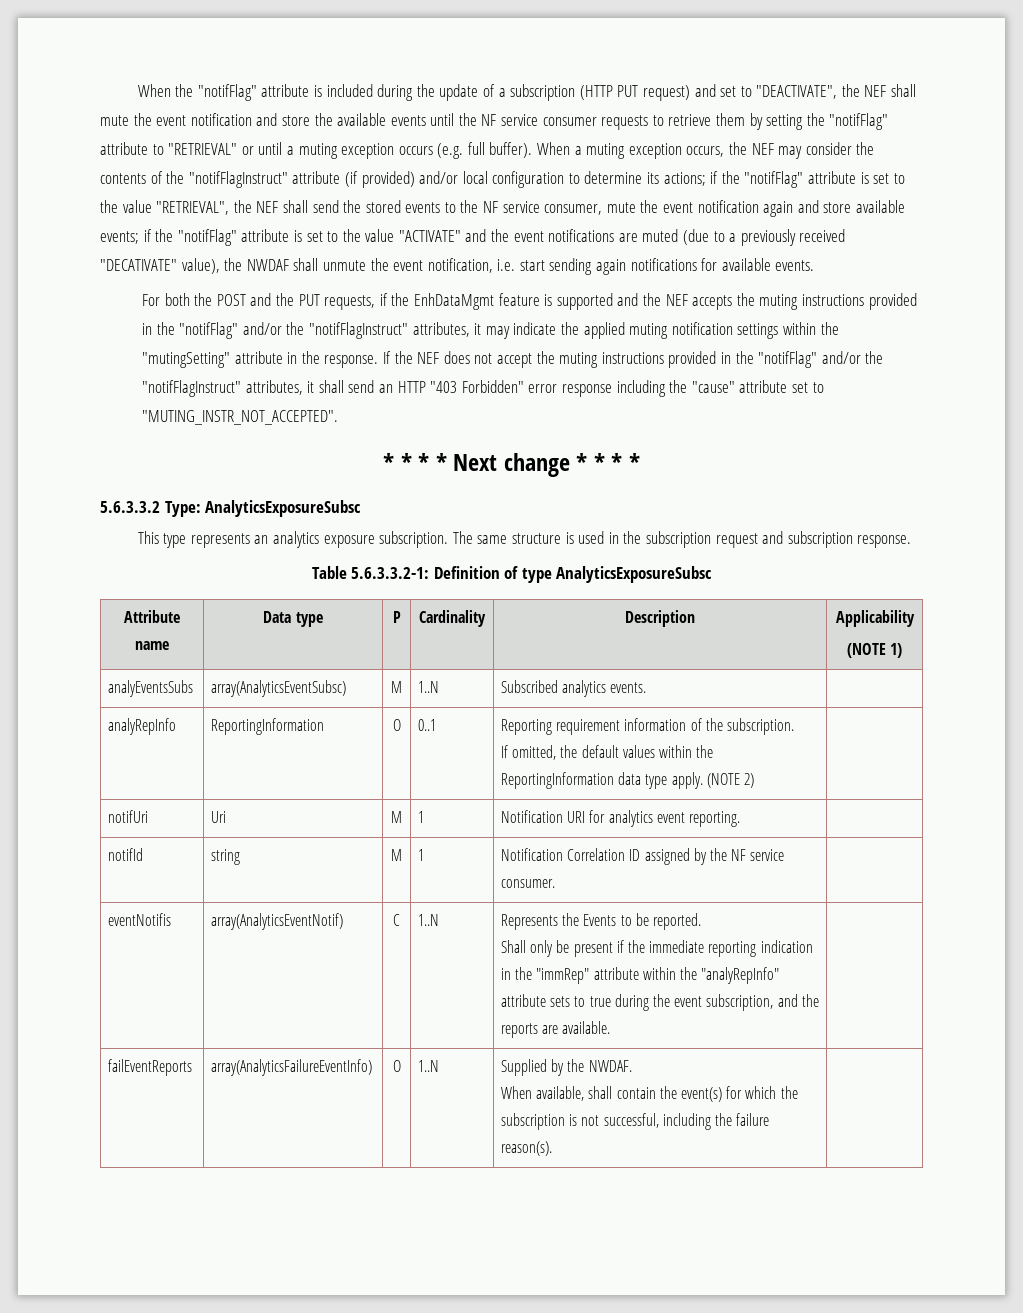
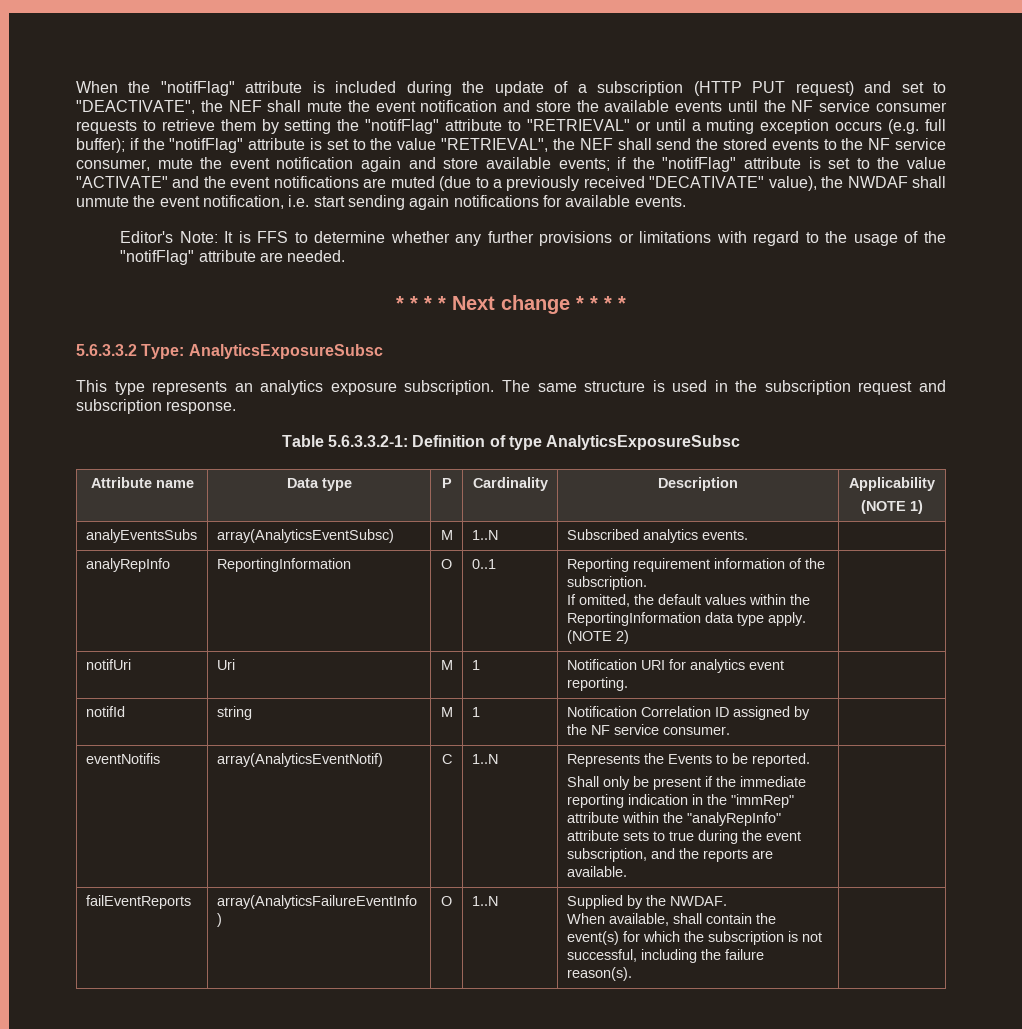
- When the "notifFlag" attribute is included during the update of a subscription (HTTP PUT request) and set to "DEACTIVATE", the NEF shall mute the event notification and store the available events until the NF service consumer requests to retrieve them by setting the "notifFlag" attribute to "RETRIEVAL" or until a muting exception occurs (e.g. full buffer). When a muting exception occurs, the NEF may consider the contents of the "notifFlagInstruct" attribute (if provided) and/or local configuration to determine its actions;
+ When the "notifFlag" attribute is included during the update of a subscription (HTTP PUT request) and set to "DEACTIVATE", the NEF shall mute the event notification and store the available events until the NF service consumer requests to retrieve them by setting the "notifFlag" attribute to "RETRIEVAL" or until a muting exception occurs (e.g. full buffer);
- For both the POST and the PUT requests, if the EnhDataMgmt feature is supported and the NEF accepts the muting instructions provided in the "notifFlag" and/or the "notifFlagInstruct" attributes, it may indicate the applied muting notification settings within the "mutingSetting" attribute in the response. If the NEF does not accept the muting instructions provided in the "notifFlag" and/or the "notifFlagInstruct" attributes, it shall send an HTTP "403 Forbidden" error response including the "cause" attribute set to "MUTING_INSTR_NOT_ACCEPTED".
+ Editor's Note: It is FFS to determine whether any further provisions or limitations with regard to the usage of the "notifFlag" attribute are needed.

